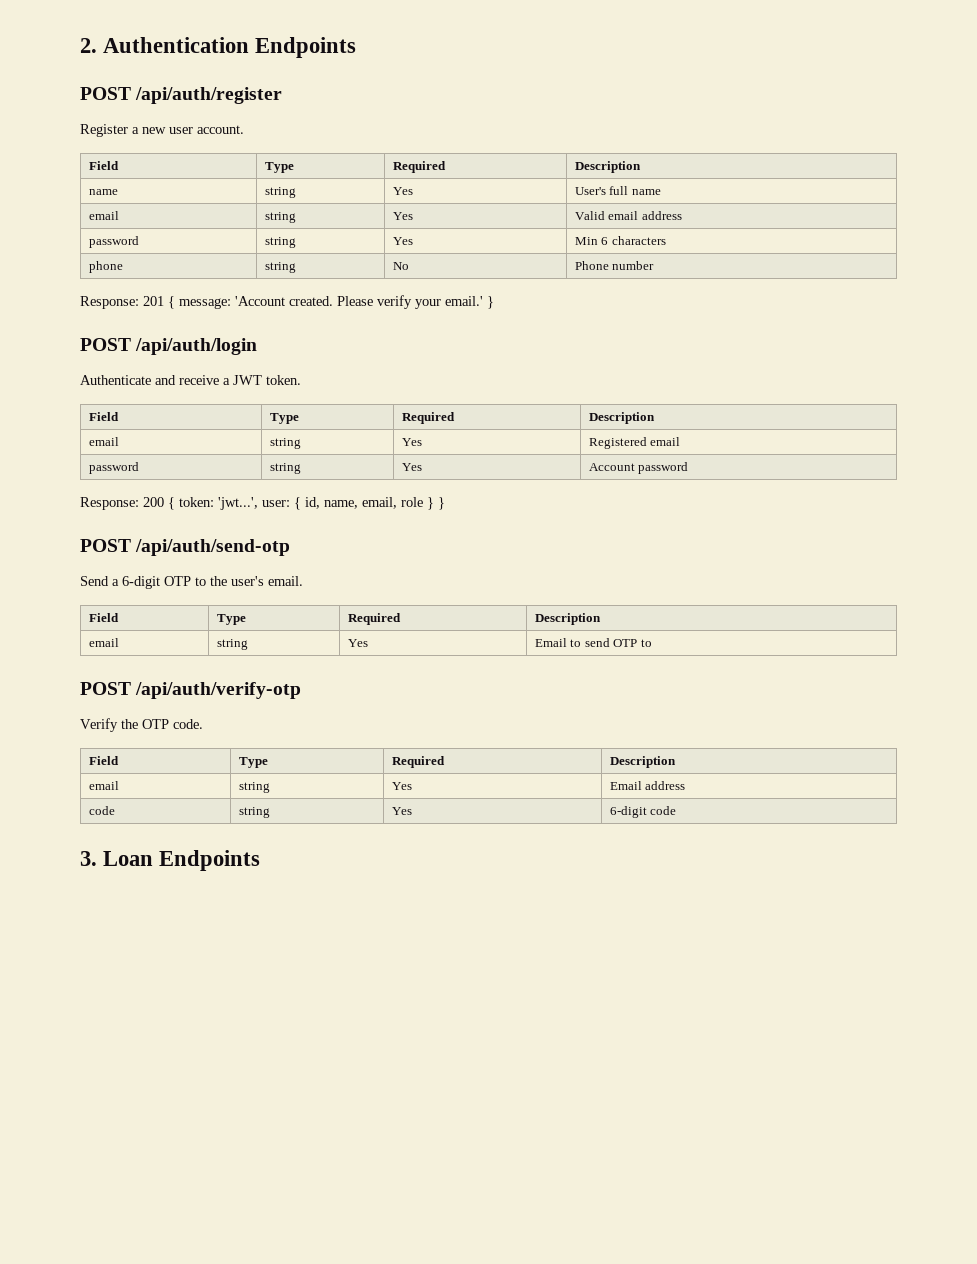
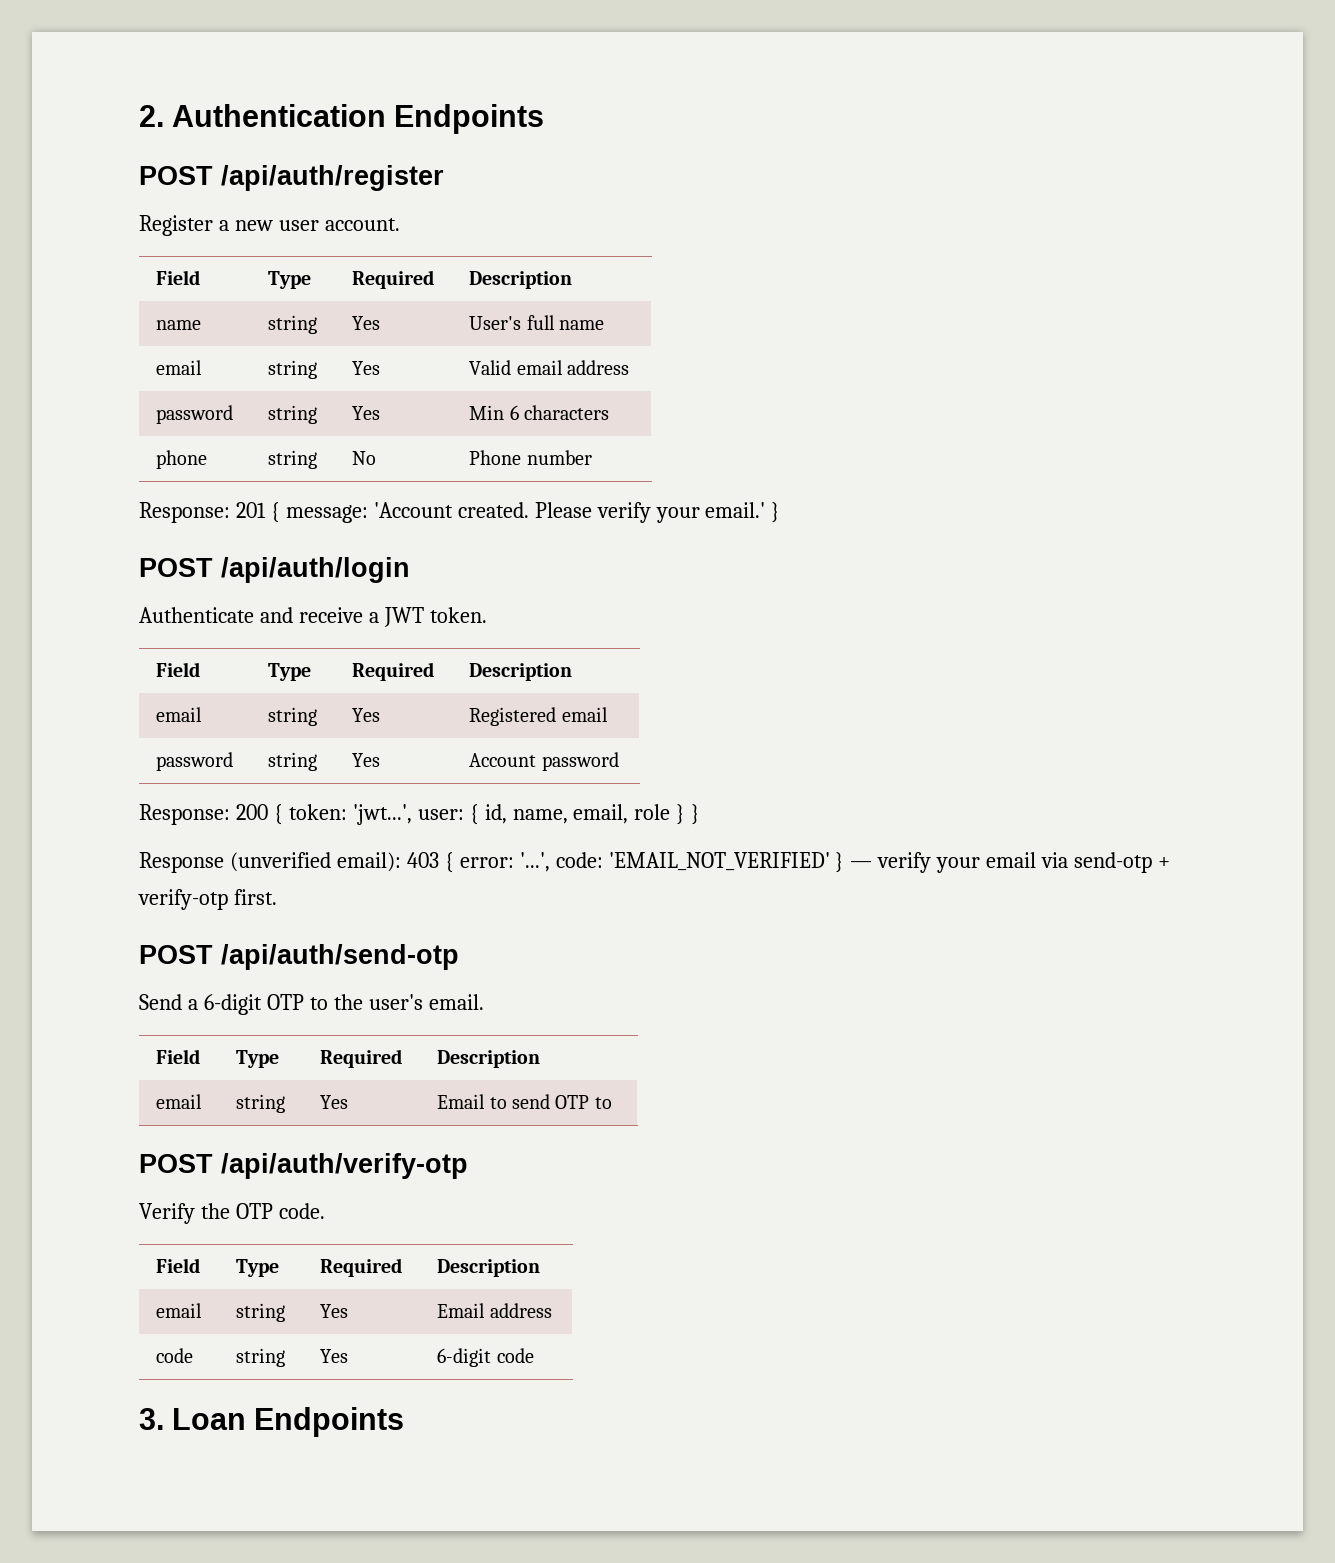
+ Response (unverified email): 403 { error: '...', code: 'EMAIL_NOT_VERIFIED' } — verify your email via send-otp + verify-otp first.

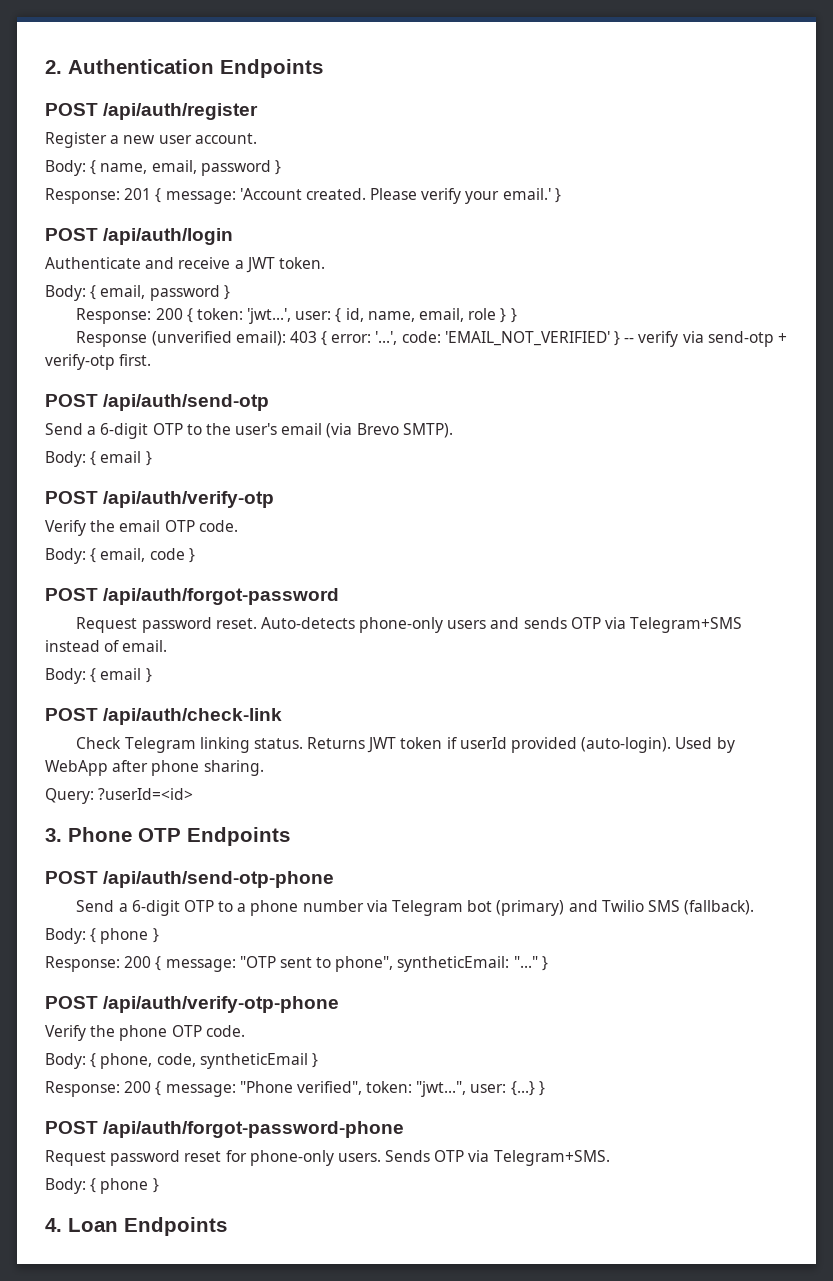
  Register a new user account.
- Field | Type | Required | Description
- name | string | Yes | User's full name
- email | string | Yes | Valid email address
- password | string | Yes | Min 6 characters
- phone | string | No | Phone number
+ Body: { name, email, password }
  Authenticate and receive a JWT token.
- Field | Type | Required | Description
- email | string | Yes | Registered email
- password | string | Yes | Account password
+ Body: { email, password }
- Response (unverified email): 403 { error: '...', code: 'EMAIL_NOT_VERIFIED' } — verify your email via send-otp + verify-otp first.
+ Response (unverified email): 403 { error: '...', code: 'EMAIL_NOT_VERIFIED' } -- verify via send-otp + verify-otp first.
- Send a 6-digit OTP to the user's email.
- Field | Type | Required | Description
- email | string | Yes | Email to send OTP to
+ Send a 6-digit OTP to the user's email (via Brevo SMTP).
+ Body: { email }
- Verify the OTP code.
- Field | Type | Required | Description
- email | string | Yes | Email address
- code | string | Yes | 6-digit code
- 3. Loan Endpoints
+ Verify the email OTP code.
+ Body: { email, code }
+ POST /api/auth/forgot-password
+ Request password reset. Auto-detects phone-only users and sends OTP via Telegram+SMS instead of email.
+ Body: { email }
+ POST /api/auth/check-link
+ Check Telegram linking status. Returns JWT token if userId provided (auto-login). Used by WebApp after phone sharing.
+ Query: ?userId=<id>
+ 3. Phone OTP Endpoints
+ POST /api/auth/send-otp-phone
+ Send a 6-digit OTP to a phone number via Telegram bot (primary) and Twilio SMS (fallback).
+ Body: { phone }
+ Response: 200 { message: "OTP sent to phone", syntheticEmail: "..." }
+ POST /api/auth/verify-otp-phone
+ Verify the phone OTP code.
+ Body: { phone, code, syntheticEmail }
+ Response: 200 { message: "Phone verified", token: "jwt...", user: {...} }
+ POST /api/auth/forgot-password-phone
+ Request password reset for phone-only users. Sends OTP via Telegram+SMS.
+ Body: { phone }
+ 4. Loan Endpoints

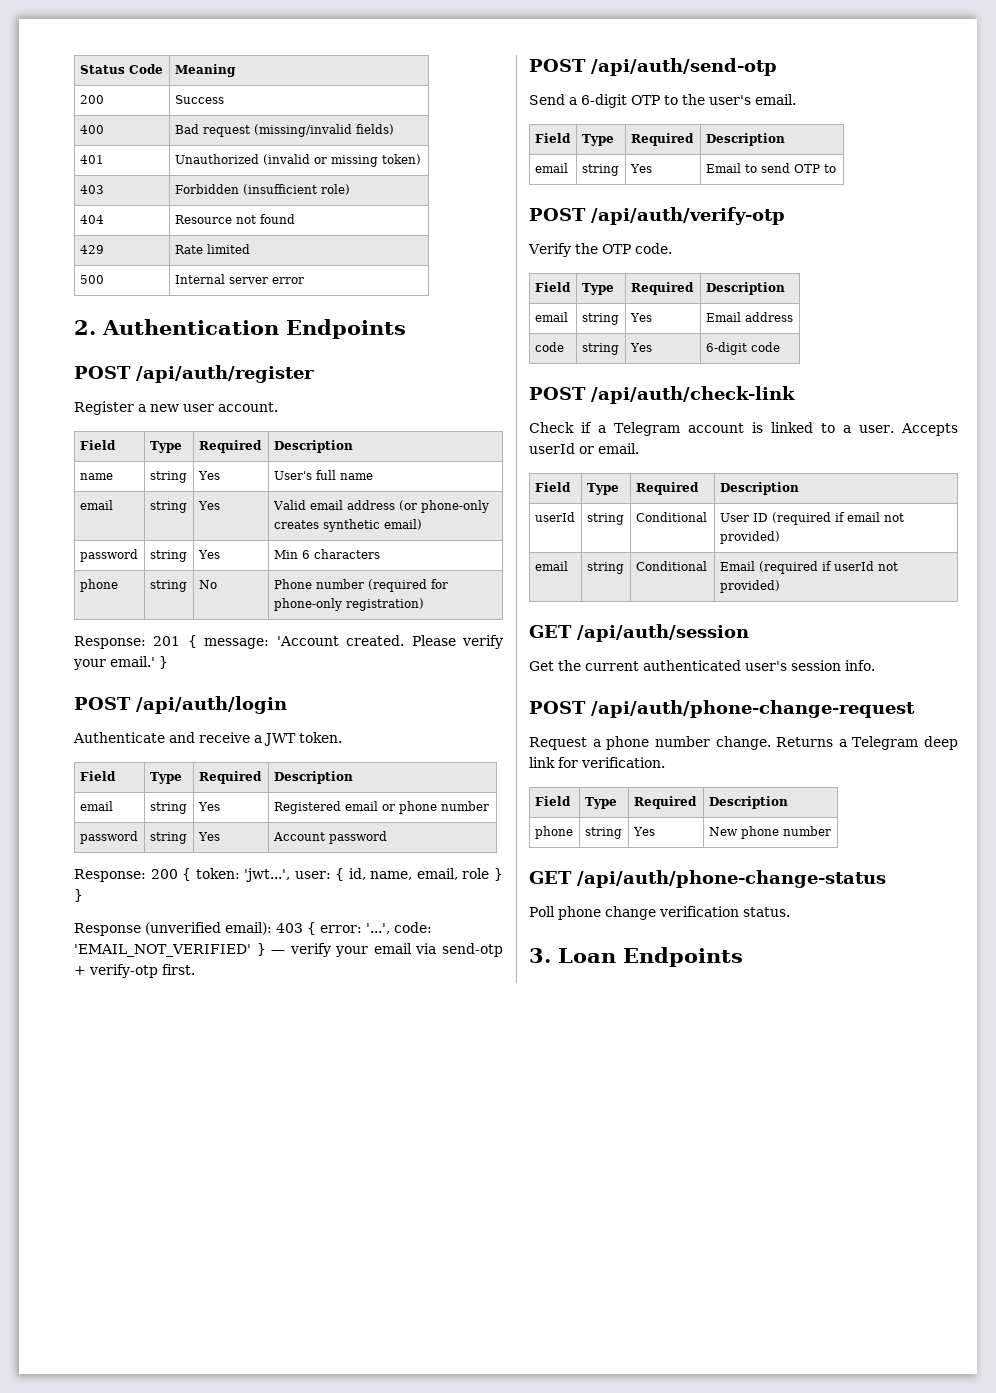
+ Status Code | Meaning
+ 200 | Success
+ 400 | Bad request (missing/invalid fields)
+ 401 | Unauthorized (invalid or missing token)
+ 403 | Forbidden (insufficient role)
+ 404 | Resource not found
+ 429 | Rate limited
+ 500 | Internal server error
  Register a new user account.
- Body: { name, email, password }
+ Field | Type | Required | Description
+ name | string | Yes | User's full name
+ email | string | Yes | Valid email address (or phone-only creates synthetic email)
+ password | string | Yes | Min 6 characters
+ phone | string | No | Phone number (required for phone-only registration)
  Authenticate and receive a JWT token.
- Body: { email, password }
+ Field | Type | Required | Description
+ email | string | Yes | Registered email or phone number
+ password | string | Yes | Account password
- Response (unverified email): 403 { error: '...', code: 'EMAIL_NOT_VERIFIED' } -- verify via send-otp + verify-otp first.
+ Response (unverified email): 403 { error: '...', code: 'EMAIL_NOT_VERIFIED' } — verify your email via send-otp + verify-otp first.
- Send a 6-digit OTP to the user's email (via Brevo SMTP).
- Body: { email }
+ Send a 6-digit OTP to the user's email.
+ Field | Type | Required | Description
+ email | string | Yes | Email to send OTP to
- Verify the email OTP code.
- Body: { email, code }
- POST /api/auth/forgot-password
- Request password reset. Auto-detects phone-only users and sends OTP via Telegram+SMS instead of email.
- Body: { email }
+ Verify the OTP code.
+ Field | Type | Required | Description
+ email | string | Yes | Email address
+ code | string | Yes | 6-digit code
  POST /api/auth/check-link
- Check Telegram linking status. Returns JWT token if userId provided (auto-login). Used by WebApp after phone sharing.
- Query: ?userId=<id>
- 3. Phone OTP Endpoints
- POST /api/auth/send-otp-phone
- Send a 6-digit OTP to a phone number via Telegram bot (primary) and Twilio SMS (fallback).
- Body: { phone }
- Response: 200 { message: "OTP sent to phone", syntheticEmail: "..." }
- POST /api/auth/verify-otp-phone
- Verify the phone OTP code.
- Body: { phone, code, syntheticEmail }
- Response: 200 { message: "Phone verified", token: "jwt...", user: {...} }
- POST /api/auth/forgot-password-phone
- Request password reset for phone-only users. Sends OTP via Telegram+SMS.
- Body: { phone }
- 4. Loan Endpoints
+ Check if a Telegram account is linked to a user. Accepts userId or email.
+ Field | Type | Required | Description
+ userId | string | Conditional | User ID (required if email not provided)
+ email | string | Conditional | Email (required if userId not provided)
+ GET /api/auth/session
+ Get the current authenticated user's session info.
+ POST /api/auth/phone-change-request
+ Request a phone number change. Returns a Telegram deep link for verification.
+ Field | Type | Required | Description
+ phone | string | Yes | New phone number
+ GET /api/auth/phone-change-status
+ Poll phone change verification status.
+ 3. Loan Endpoints

